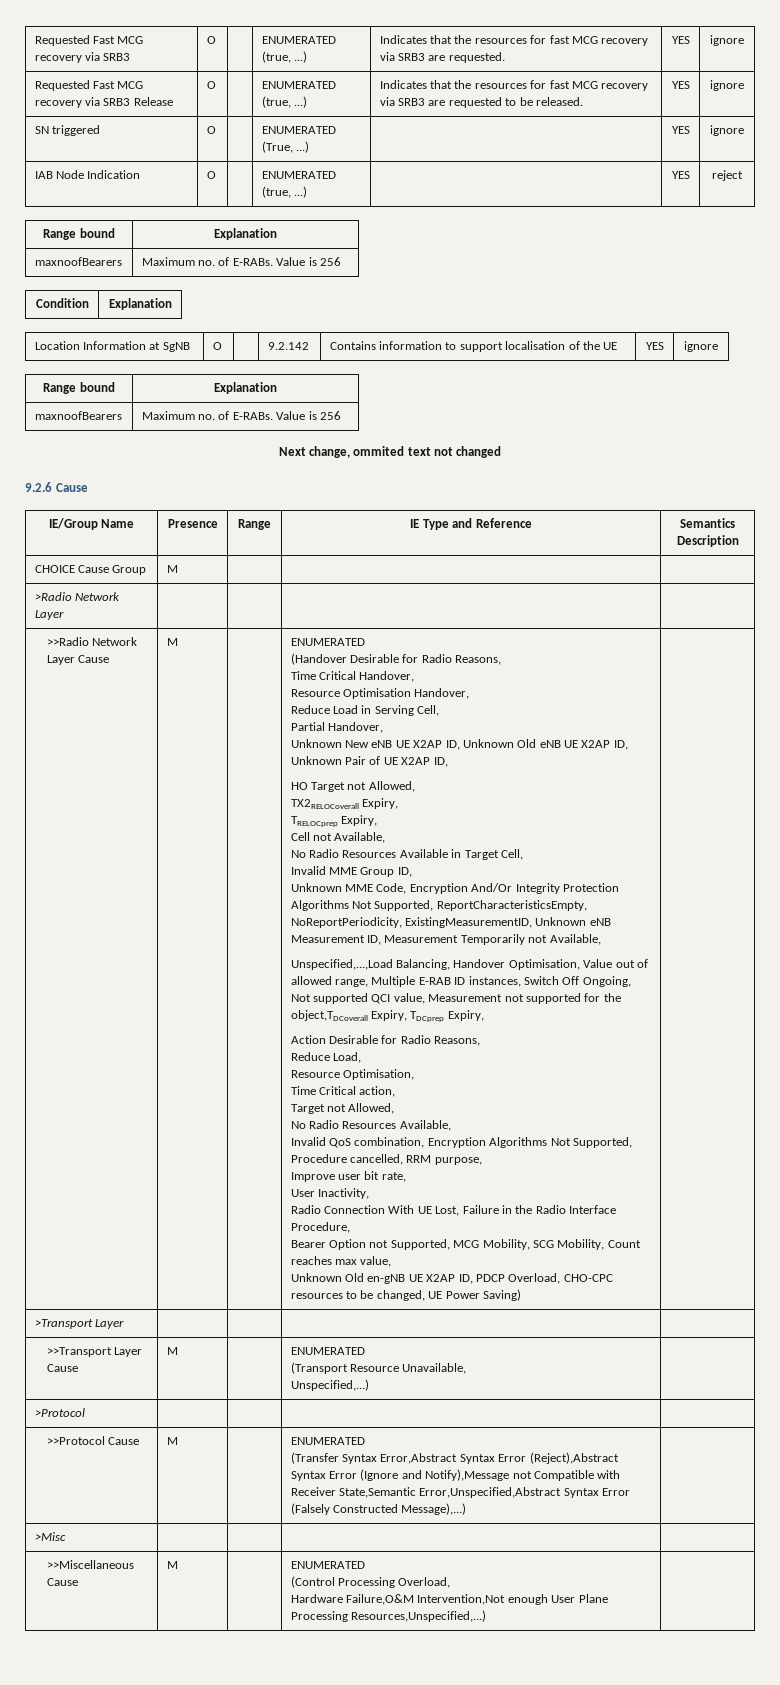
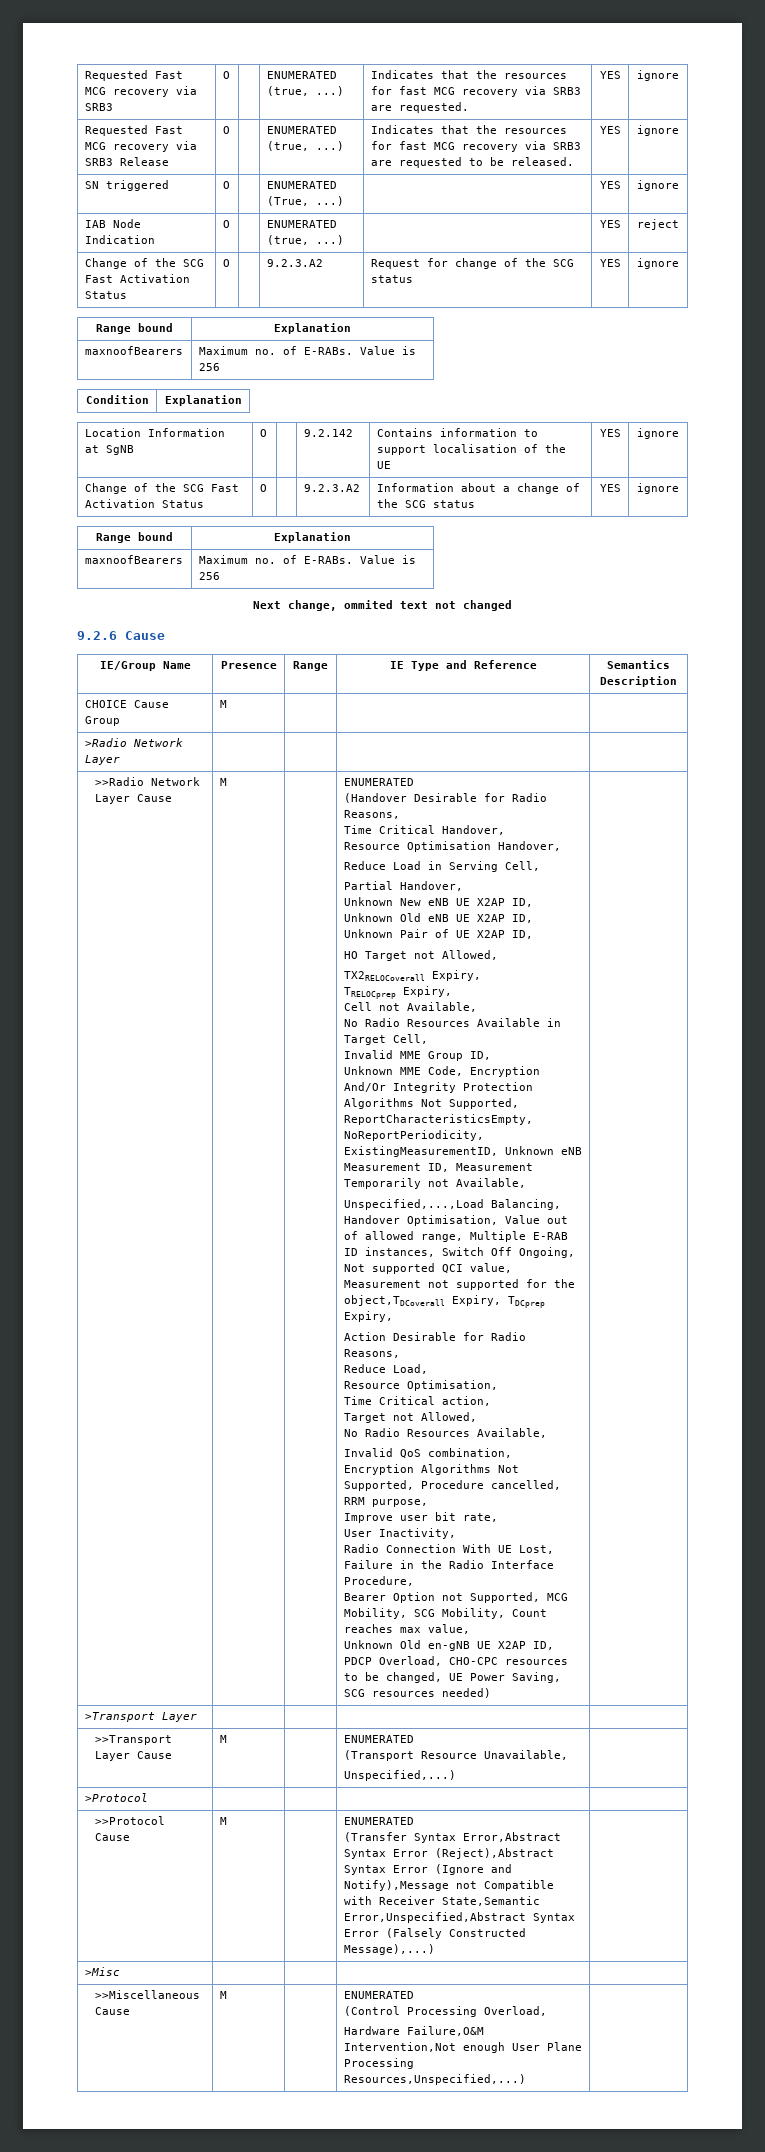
+ Change of the SCG Fast Activation Status | O | | 9.2.3.A2 | Request for change of the SCG status | YES | ignore
+ Change of the SCG Fast Activation Status | O | | 9.2.3.A2 | Information about a change of the SCG status | YES | ignore
- Unknown Old en-gNB UE X2AP ID, PDCP Overload, CHO-CPC resources to be changed, UE Power Saving)
+ Unknown Old en-gNB UE X2AP ID, PDCP Overload, CHO-CPC resources to be changed, UE Power Saving, SCG resources needed)

